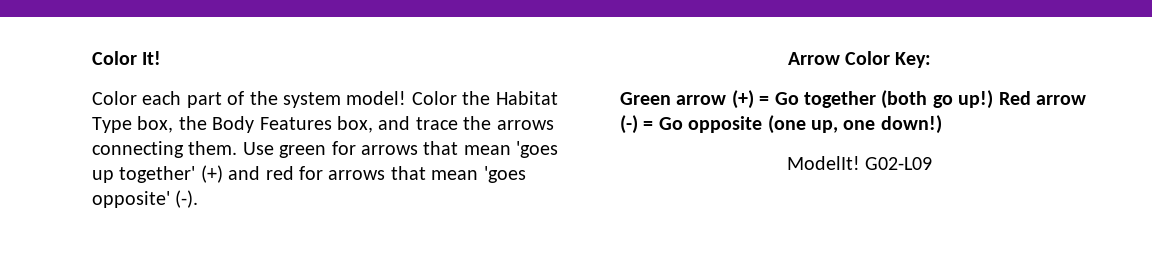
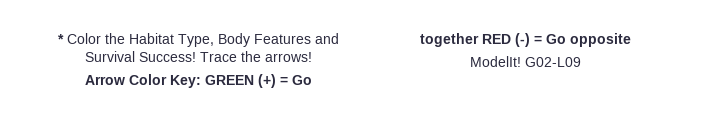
- Color It!
- Color each part of the system model! Color the Habitat Type box, the Body Features box, and trace the arrows connecting them. Use green for arrows that mean 'goes up together' (+) and red for arrows that mean 'goes opposite' (-).
+ * Color the Habitat Type, Body Features and Survival Success! Trace the arrows!
- Arrow Color Key:
- Green arrow (+) = Go together (both go up!) Red arrow (-) = Go opposite (one up, one down!)
+ Arrow Color Key: GREEN (+) = Go together RED (-) = Go opposite

